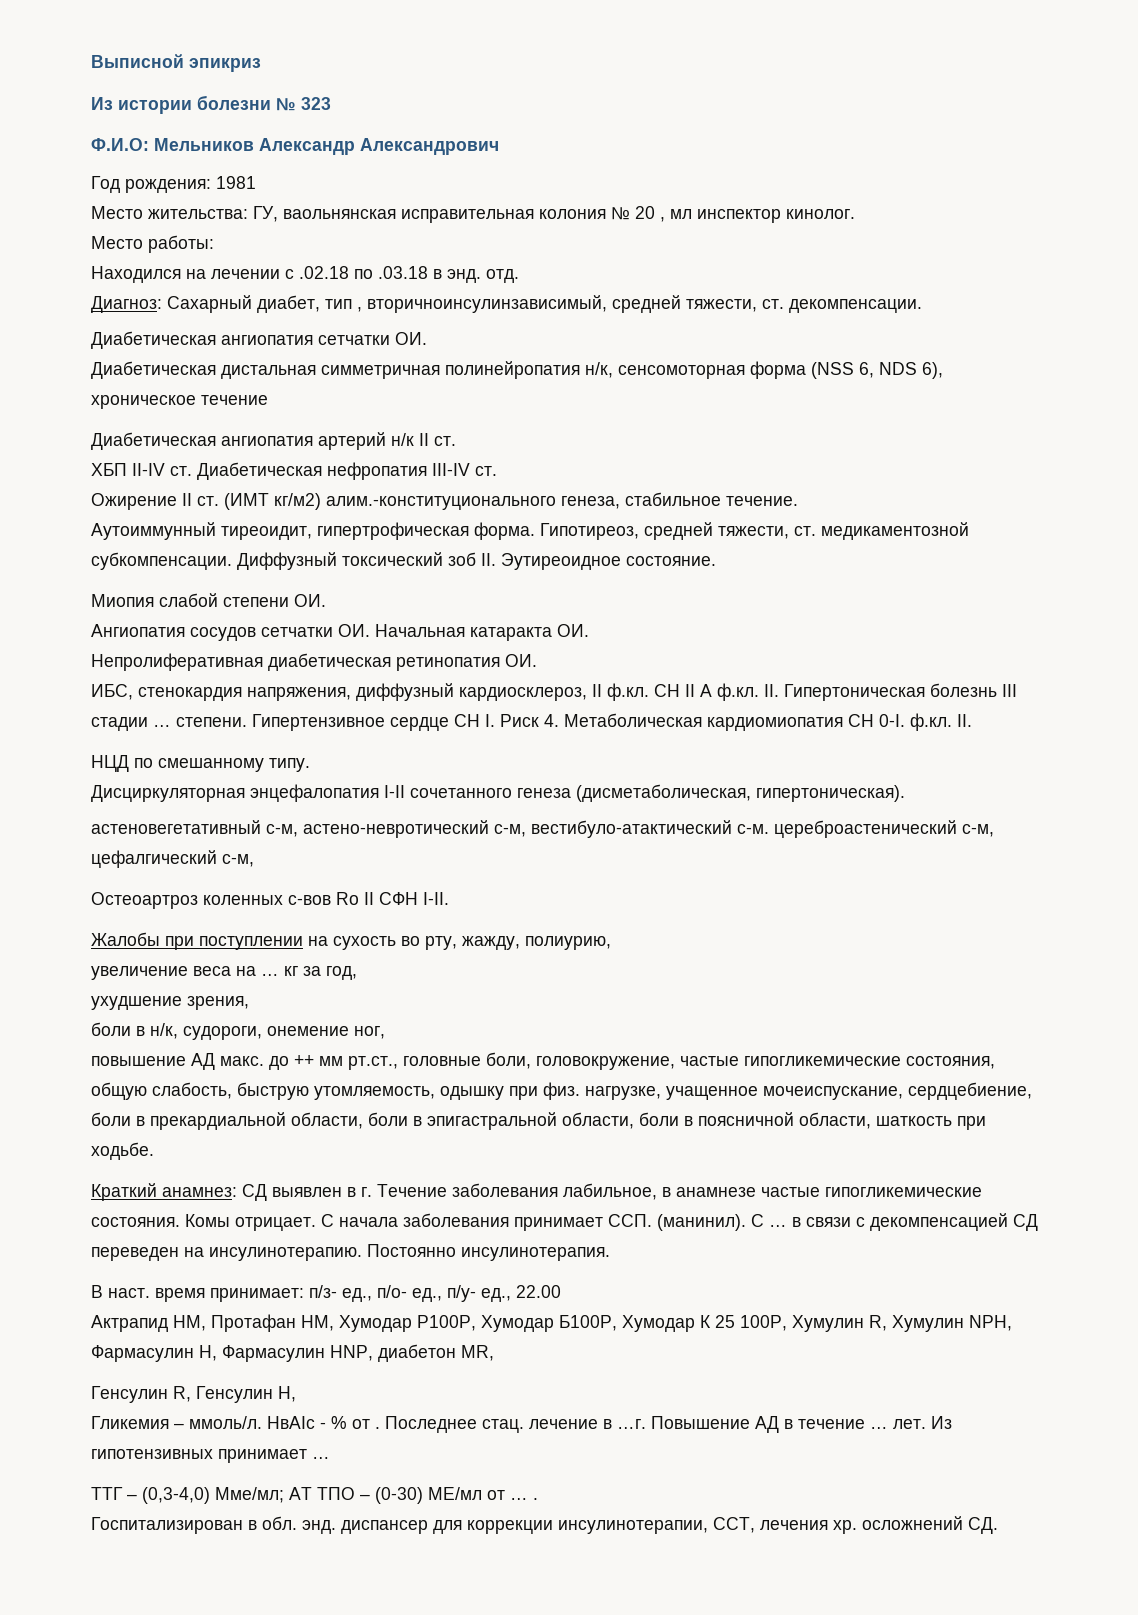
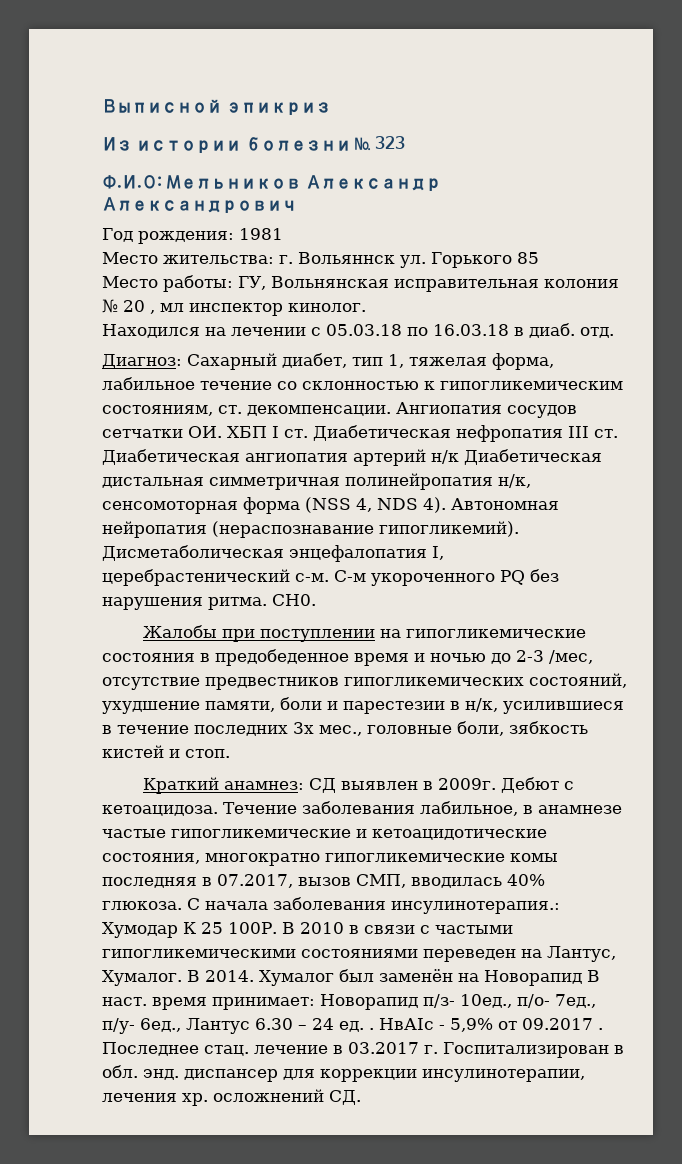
- Место жительства: ГУ, ваольнянская исправительная колония № 20 , мл инспектор кинолог.
+ Место жительства: г. Вольяннск ул. Горького 85
+ Место работы: ГУ, Вольнянская исправительная колония № 20 , мл инспектор кинолог.
- Место работы:
- Находился на лечении с .02.18 по .03.18 в энд. отд.
+ Находился на лечении с 05.03.18 по 16.03.18 в диаб. отд.
- Диагноз: Сахарный диабет, тип , вторичноинсулинзависимый, средней тяжести, ст. декомпенсации.
- Диабетическая ангиопатия сетчатки ОИ.
- Диабетическая дистальная симметричная полинейропатия н/к, сенсомоторная форма (NSS 6, NDS 6), хроническое течение
- Диабетическая ангиопатия артерий н/к II ст.
- ХБП II-IV ст. Диабетическая нефропатия III-IV ст.
- Ожирение II ст. (ИМТ кг/м2) алим.-конституционального генеза, стабильное течение.
- Аутоиммунный тиреоидит, гипертрофическая форма. Гипотиреоз, средней тяжести, ст. медикаментозной субкомпенсации. Диффузный токсический зоб II. Эутиреоидное состояние.
- Миопия слабой степени ОИ.
- Ангиопатия сосудов сетчатки ОИ. Начальная катаракта ОИ.
- Непролиферативная диабетическая ретинопатия ОИ.
- ИБС, стенокардия напряжения, диффузный кардиосклероз, II ф.кл. СН II А ф.кл. II. Гипертоническая болезнь III стадии … степени. Гипертензивное сердце СН I. Риск 4. Метаболическая кардиомиопатия СН 0-I. ф.кл. II.
- НЦД по смешанному типу.
- Дисциркуляторная энцефалопатия I-II сочетанного генеза (дисметаболическая, гипертоническая).
- астеновегетативный с-м, астено-невротический с-м, вестибуло-атактический с-м. цереброастенический с-м, цефалгический с-м,
- Остеоартроз коленных с-вов Rо II СФН I-II.
- Жалобы при поступлении на сухость во рту, жажду, полиурию,
- увеличение веса на … кг за год,
- ухудшение зрения,
- боли в н/к, судороги, онемение ног,
- повышение АД макс. до ++ мм рт.ст., головные боли, головокружение, частые гипогликемические состояния, общую слабость, быструю утомляемость, одышку при физ. нагрузке, учащенное мочеиспускание, сердцебиение, боли в прекардиальной области, боли в эпигастральной области, боли в поясничной области, шаткость при ходьбе.
+ Диагноз: Сахарный диабет, тип 1, тяжелая форма, лабильное течение со склонностью к гипогликемическим состояниям, ст. декомпенсации. Ангиопатия сосудов сетчатки ОИ. ХБП I ст. Диабетическая нефропатия III ст. Диабетическая ангиопатия артерий н/к Диабетическая дистальная симметричная полинейропатия н/к, сенсомоторная форма (NSS 4, NDS 4). Автономная нейропатия (нераспознавание гипогликемий). Дисметаболическая энцефалопатия I, церебрастенический с-м. С-м укороченного PQ без нарушения ритма. СН0.
+ Жалобы при поступлении на гипогликемические состояния в предобеденное время и ночью до 2-3 /мес, отсутствие предвестников гипогликемических состояний, ухудшение памяти, боли и парестезии в н/к, усилившиеся в течение последних 3х мес., головные боли, зябкость кистей и стоп.
- Краткий анамнез: СД выявлен в г. Течение заболевания лабильное, в анамнезе частые гипогликемические состояния. Комы отрицает. С начала заболевания принимает ССП. (манинил). С … в связи с декомпенсацией СД переведен на инсулинотерапию. Постоянно инсулинотерапия.
- В наст. время принимает: п/з- ед., п/о- ед., п/у- ед., 22.00
- Актрапид НМ, Протафан НМ, Хумодар Р100Р, Хумодар Б100Р, Хумодар К 25 100Р, Хумулин R, Хумулин NРН, Фармасулин Н, Фармасулин НNР, диабетон МR,
- Генсулин R, Генсулин Н,
- Гликемия – ммоль/л. НвАIс - % от .
+ Краткий анамнез: СД выявлен в 2009г. Дебют с кетоацидоза. Течение заболевания лабильное, в анамнезе частые гипогликемические и кетоацидотические состояния, многократно гипогликемические комы последняя в 07.2017, вызов СМП, вводилась 40% глюкоза. С начала заболевания инсулинотерапия.: Хумодар К 25 100Р. В 2010 в связи с частыми гипогликемическими состояниями переведен на Лантус, Хумалог. В 2014. Хумалог был заменён на Новорапид В наст. время принимает: Новорапид п/з- 10ед., п/о- 7ед., п/у- 6ед., Лантус 6.30 – 24 ед. . НвАIс - 5,9% от 09.2017 .
- Последнее стац. лечение в …г. Повышение АД в течение … лет. Из гипотензивных принимает …
- ТТГ – (0,3-4,0) Мме/мл; АТ ТПО – (0-30) МЕ/мл от … .
- Госпитализирован в обл. энд. диспансер для коррекции инсулинотерапии, ССТ, лечения хр. осложнений СД.
+ Последнее стац. лечение в 03.2017 г. Госпитализирован в обл. энд. диспансер для коррекции инсулинотерапии, лечения хр. осложнений СД.

